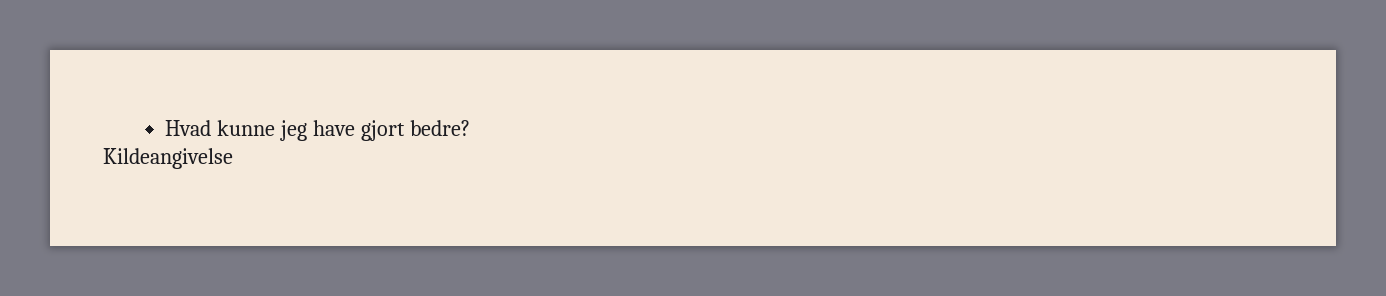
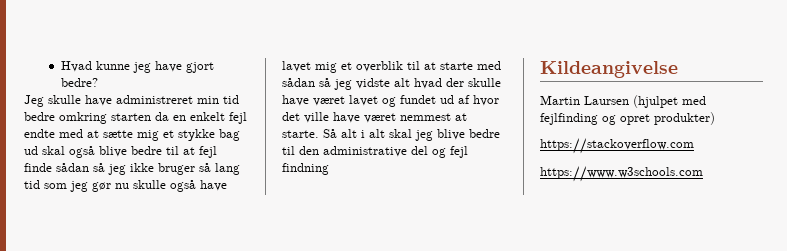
+ Jeg skulle have administreret min tid bedre omkring starten da en enkelt fejl endte med at sætte mig et stykke bag ud skal også blive bedre til at fejl finde sådan så jeg ikke bruger så lang tid som jeg gør nu skulle også have lavet mig et overblik til at starte med sådan så jeg vidste alt hvad der skulle have været lavet og fundet ud af hvor det ville have været nemmest at starte. Så alt i alt skal jeg blive bedre til den administrative del og fejl findning
  Kildeangivelse
+ Martin Laursen (hjulpet med fejlfinding og opret produkter)
+ https://stackoverflow.com
+ https://www.w3schools.com

